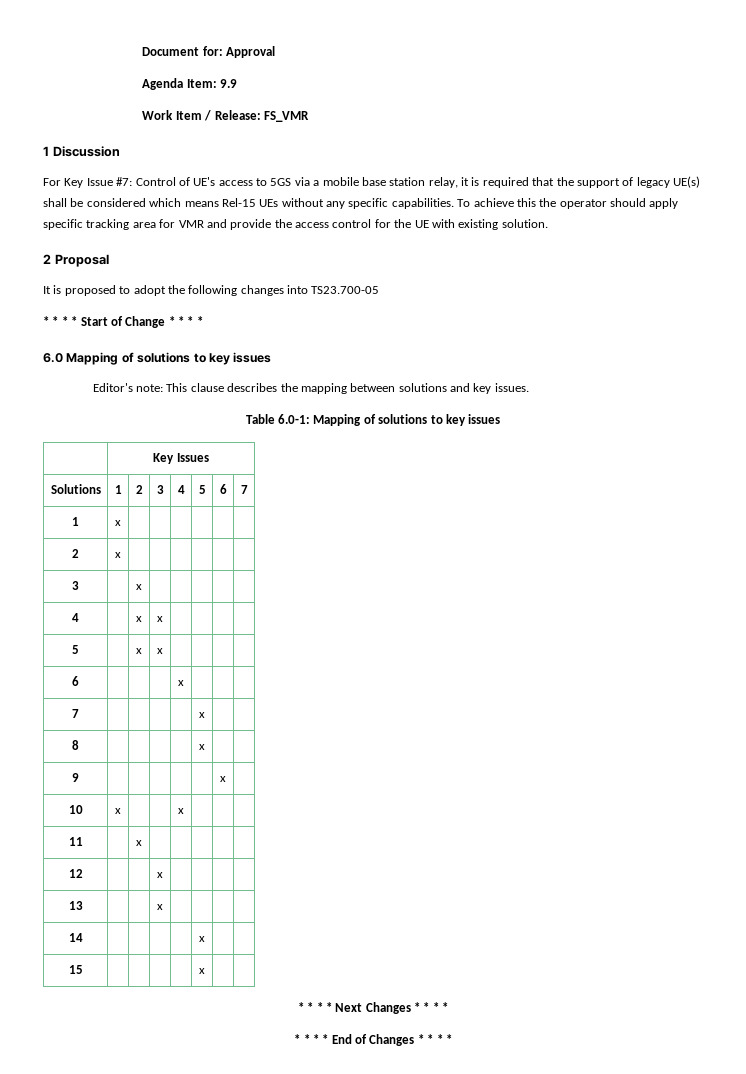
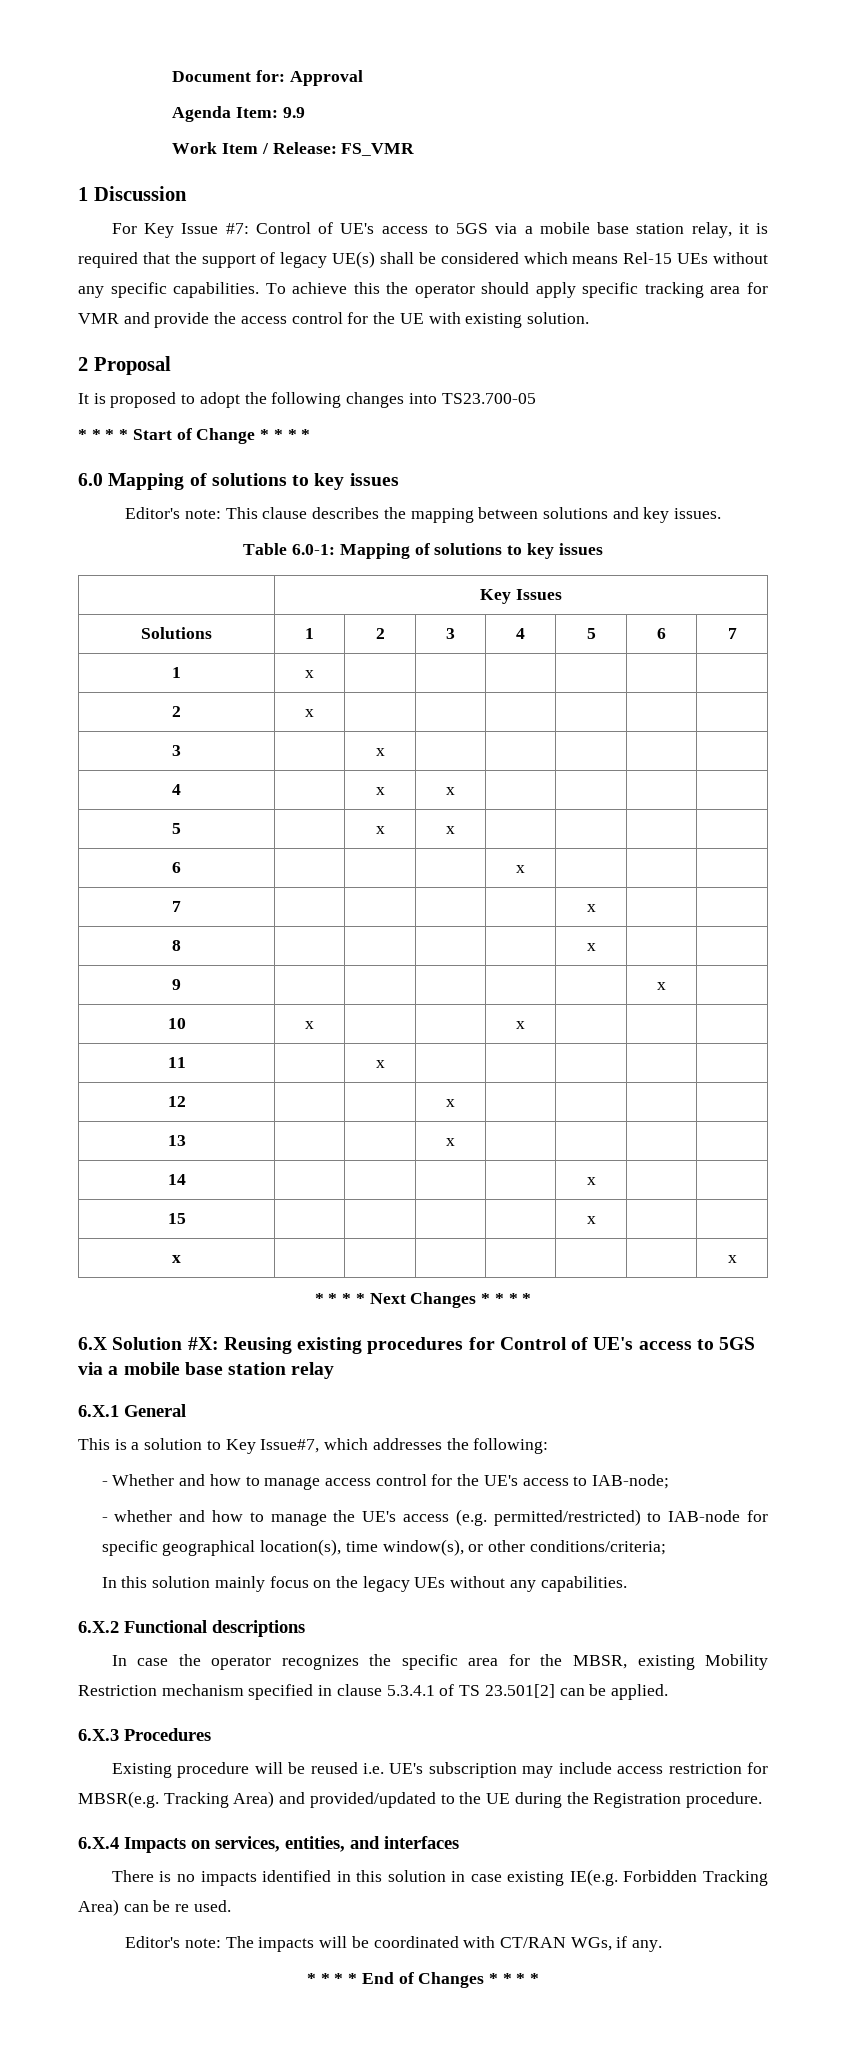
+ x | | | | | | | x
+ 6.X Solution #X: Reusing existing procedures for Control of UE's access to 5GS via a mobile base station relay
+ 6.X.1 General
+ This is a solution to Key Issue#7, which addresses the following:
+ - Whether and how to manage access control for the UE's access to IAB-node;
+ - whether and how to manage the UE's access (e.g. permitted/restricted) to IAB-node for specific geographical location(s), time window(s), or other conditions/criteria;
+ In this solution mainly focus on the legacy UEs without any capabilities.
+ 6.X.2 Functional descriptions
+ In case the operator recognizes the specific area for the MBSR, existing Mobility Restriction mechanism specified in clause 5.3.4.1 of TS 23.501[2] can be applied.
+ 6.X.3 Procedures
+ Existing procedure will be reused i.e. UE's subscription may include access restriction for MBSR(e.g. Tracking Area) and provided/updated to the UE during the Registration procedure.
+ 6.X.4 Impacts on services, entities, and interfaces
+ There is no impacts identified in this solution in case existing IE(e.g. Forbidden Tracking Area) can be re used.
+ Editor's note: The impacts will be coordinated with CT/RAN WGs, if any.

